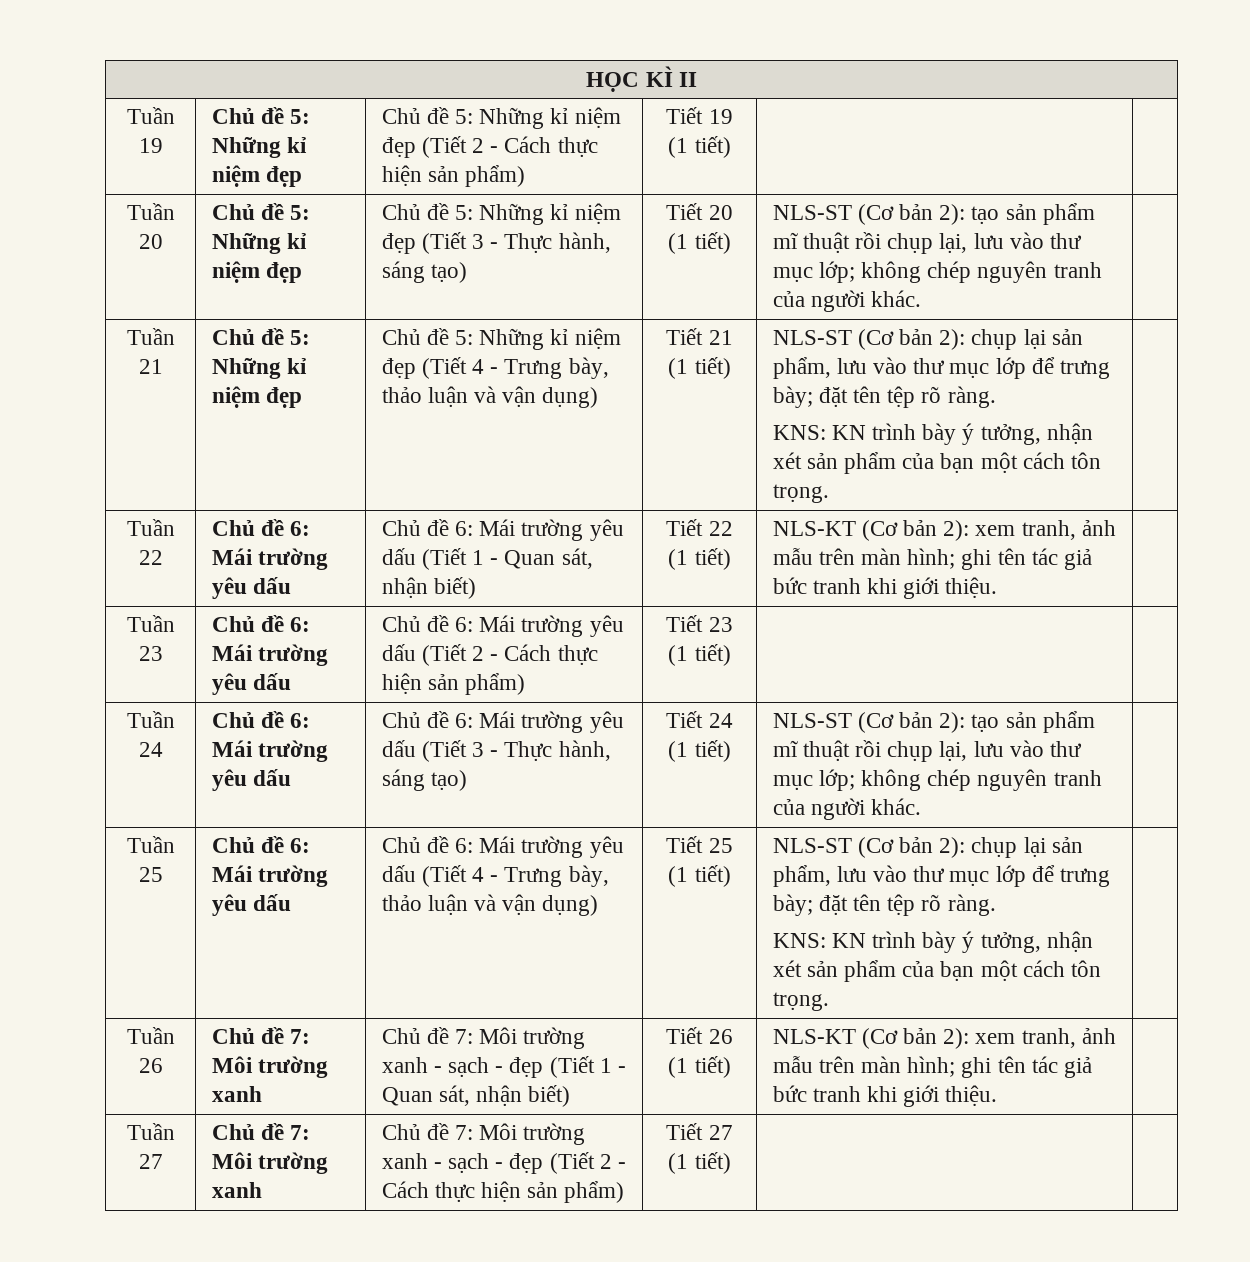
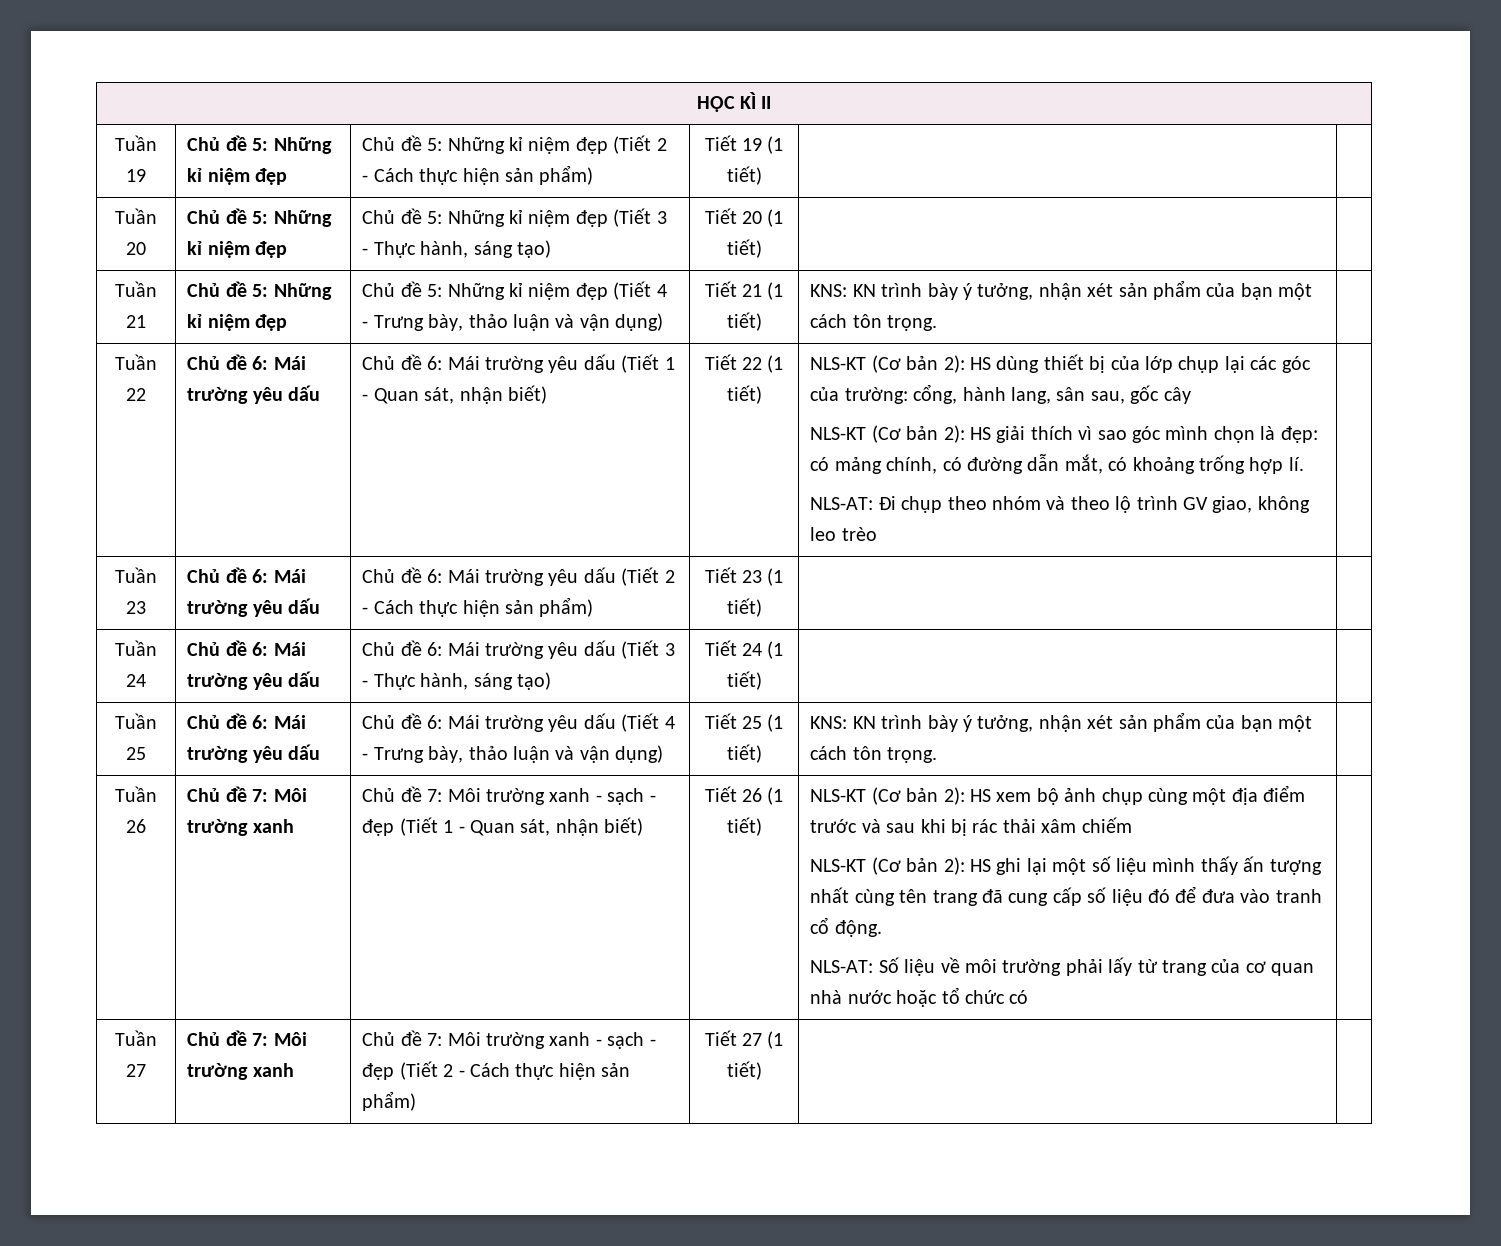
- Tiết 20 (1 tiết) | NLS-ST (Cơ bản 2): tạo sản phẩm mĩ thuật rồi chụp lại, lưu vào thư mục lớp; không chép nguyên tranh của người khác.
+ Tiết 20 (1 tiết)
- Tiết 21 (1 tiết) | NLS-ST (Cơ bản 2): chụp lại sản phẩm, lưu vào thư mục lớp để trưng bày; đặt tên tệp rõ ràng.
+ Tiết 21 (1 tiết)
- Tiết 22 (1 tiết) | NLS-KT (Cơ bản 2): xem tranh, ảnh mẫu trên màn hình; ghi tên tác giả bức tranh khi giới thiệu.
+ Tiết 22 (1 tiết) | NLS-KT (Cơ bản 2): HS dùng thiết bị của lớp chụp lại các góc của trường: cổng, hành lang, sân sau, gốc cây
+ NLS-KT (Cơ bản 2): HS giải thích vì sao góc mình chọn là đẹp: có mảng chính, có đường dẫn mắt, có khoảng trống hợp lí.
+ NLS-AT: Đi chụp theo nhóm và theo lộ trình GV giao, không leo trèo
- Tiết 24 (1 tiết) | NLS-ST (Cơ bản 2): tạo sản phẩm mĩ thuật rồi chụp lại, lưu vào thư mục lớp; không chép nguyên tranh của người khác.
+ Tiết 24 (1 tiết)
- Tiết 25 (1 tiết) | NLS-ST (Cơ bản 2): chụp lại sản phẩm, lưu vào thư mục lớp để trưng bày; đặt tên tệp rõ ràng.
+ Tiết 25 (1 tiết)
- Tiết 26 (1 tiết) | NLS-KT (Cơ bản 2): xem tranh, ảnh mẫu trên màn hình; ghi tên tác giả bức tranh khi giới thiệu.
+ Tiết 26 (1 tiết) | NLS-KT (Cơ bản 2): HS xem bộ ảnh chụp cùng một địa điểm trước và sau khi bị rác thải xâm chiếm
+ NLS-KT (Cơ bản 2): HS ghi lại một số liệu mình thấy ấn tượng nhất cùng tên trang đã cung cấp số liệu đó để đưa vào tranh cổ động.
+ NLS-AT: Số liệu về môi trường phải lấy từ trang của cơ quan nhà nước hoặc tổ chức có

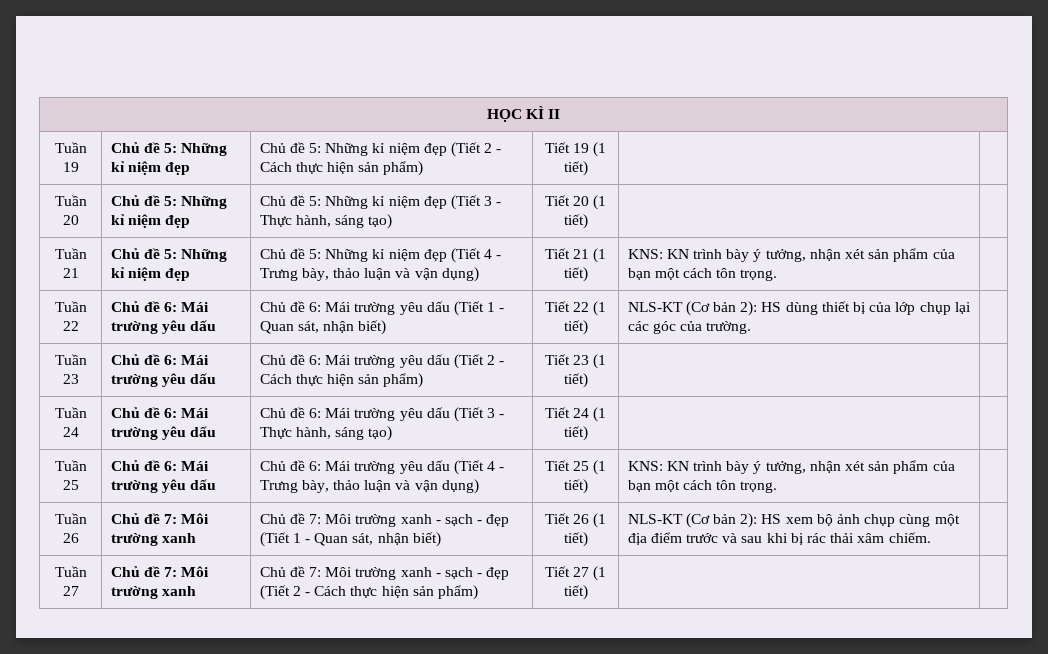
- NLS-KT (Cơ bản 2): HS dùng thiết bị của lớp chụp lại các góc của trường: cổng, hành lang, sân sau, gốc cây
- NLS-KT (Cơ bản 2): HS giải thích vì sao góc mình chọn là đẹp: có mảng chính, có đường dẫn mắt, có khoảng trống hợp lí.
- NLS-AT: Đi chụp theo nhóm và theo lộ trình GV giao, không leo trèo
+ NLS-KT (Cơ bản 2): HS dùng thiết bị của lớp chụp lại các góc của trường.
- NLS-KT (Cơ bản 2): HS xem bộ ảnh chụp cùng một địa điểm trước và sau khi bị rác thải xâm chiếm
- NLS-KT (Cơ bản 2): HS ghi lại một số liệu mình thấy ấn tượng nhất cùng tên trang đã cung cấp số liệu đó để đưa vào tranh cổ động.
- NLS-AT: Số liệu về môi trường phải lấy từ trang của cơ quan nhà nước hoặc tổ chức có
+ NLS-KT (Cơ bản 2): HS xem bộ ảnh chụp cùng một địa điểm trước và sau khi bị rác thải xâm chiếm.

